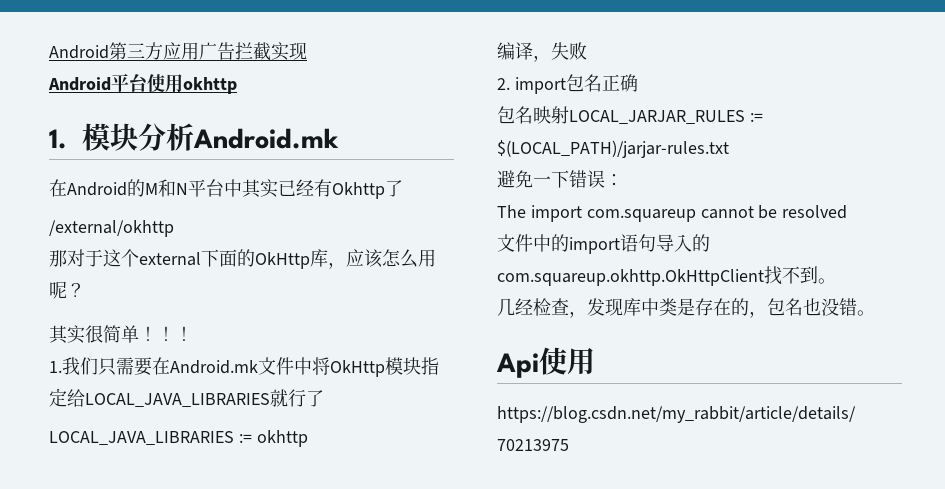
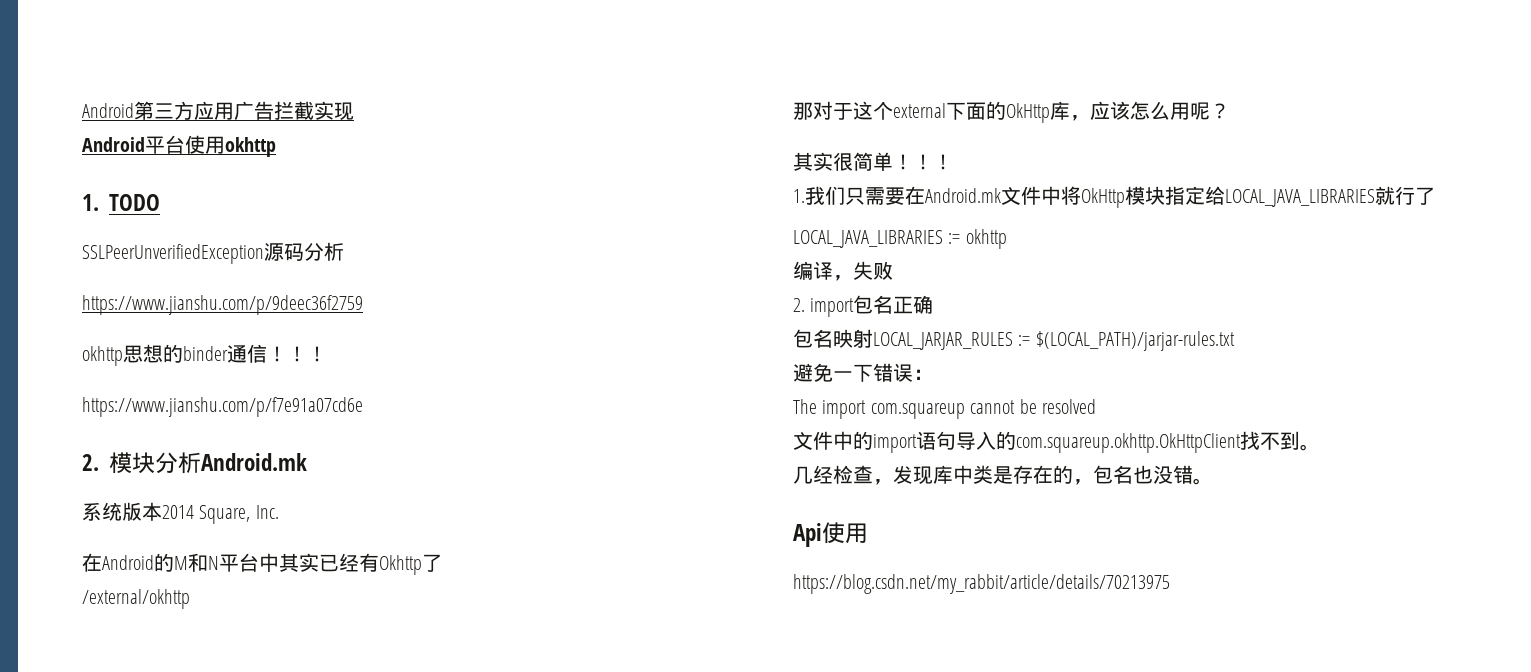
- 1.模块分析Android.mk
+ 1. TODO
+ SSLPeerUnverifiedException源码分析
+ https://www.jianshu.com/p/9deec36f2759
+ okhttp思想的binder通信！！！
+ https://www.jianshu.com/p/f7e91a07cd6e
+ 2.模块分析Android.mk
+ 系统版本2014 Square, Inc.

